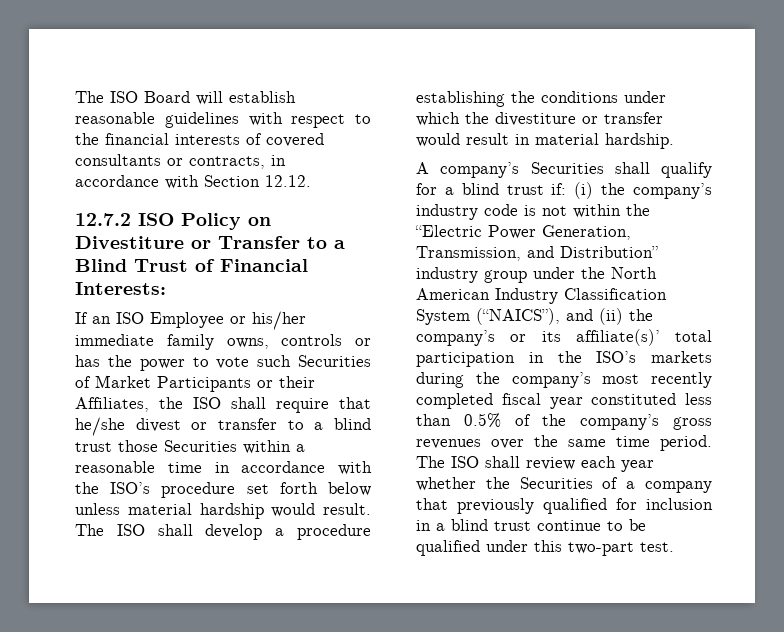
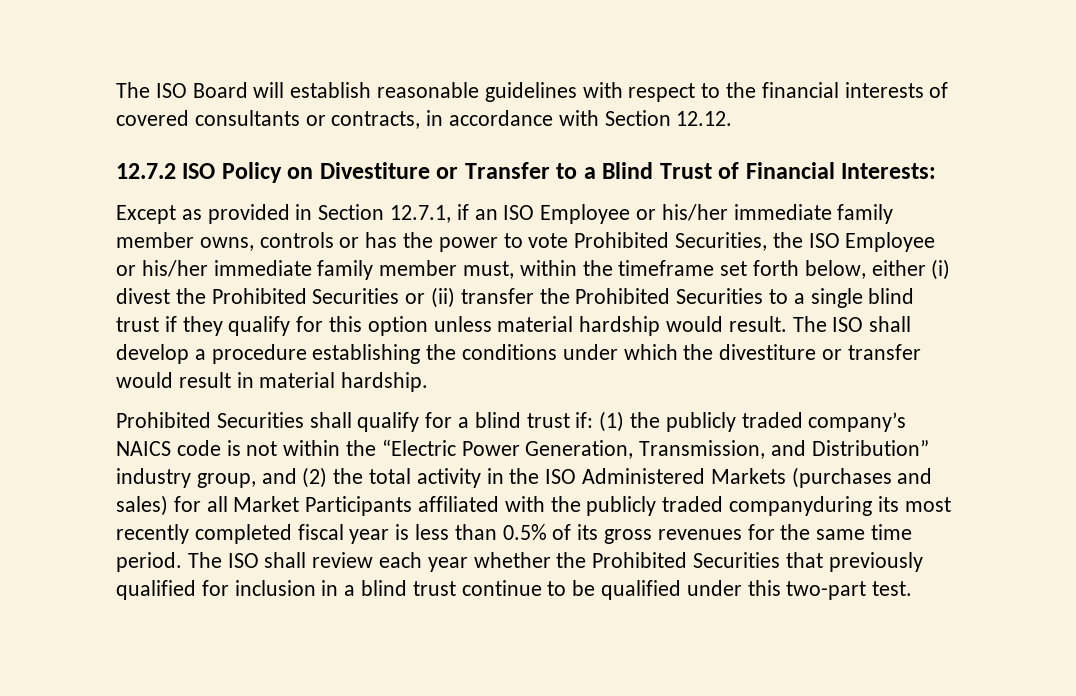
- If an ISO Employee or his/her immediate family owns, controls or has the power to vote such Securities of Market Participants or their Affiliates, the ISO shall require that he/she divest or transfer to a blind trust those Securities within a reasonable time in accordance with the ISO’s procedure set forth below unless material hardship would result.
+ Except as provided in Section 12.7.1, if an ISO Employee or his/her immediate family member owns, controls or has the power to vote Prohibited Securities, the ISO Employee or his/her immediate family member must, within the timeframe set forth below, either (i) divest the Prohibited Securities or (ii) transfer the Prohibited Securities to a single blind trust if they qualify for this option unless material hardship would result.
- A company’s Securities shall qualify for a blind trust if: (i) the company’s industry code is not within the “Electric Power Generation, Transmission, and Distribution” industry group under the North American Industry Classification System (“NAICS”), and (ii) the company’s or its affiliate(s)’ total participation in the ISO’s markets during the company’s most recently completed fiscal year constituted less than 0.5% of the company’s gross revenues over the same time period.
+ Prohibited Securities shall qualify for a blind trust if: (1) the publicly traded company’s NAICS code is not within the “Electric Power Generation, Transmission, and Distribution” industry group, and (2) the total activity in the ISO Administered Markets (purchases and sales) for all Market Participants affiliated with the publicly traded companyduring its most recently completed fiscal year is less than 0.5% of its gross revenues for the same time period.
- The ISO shall review each year whether the Securities of a company that previously qualified for inclusion in a blind trust continue to be qualified under this two-part test.
+ The ISO shall review each year whether the Prohibited Securities that previously qualified for inclusion in a blind trust continue to be qualified under this two-part test.

